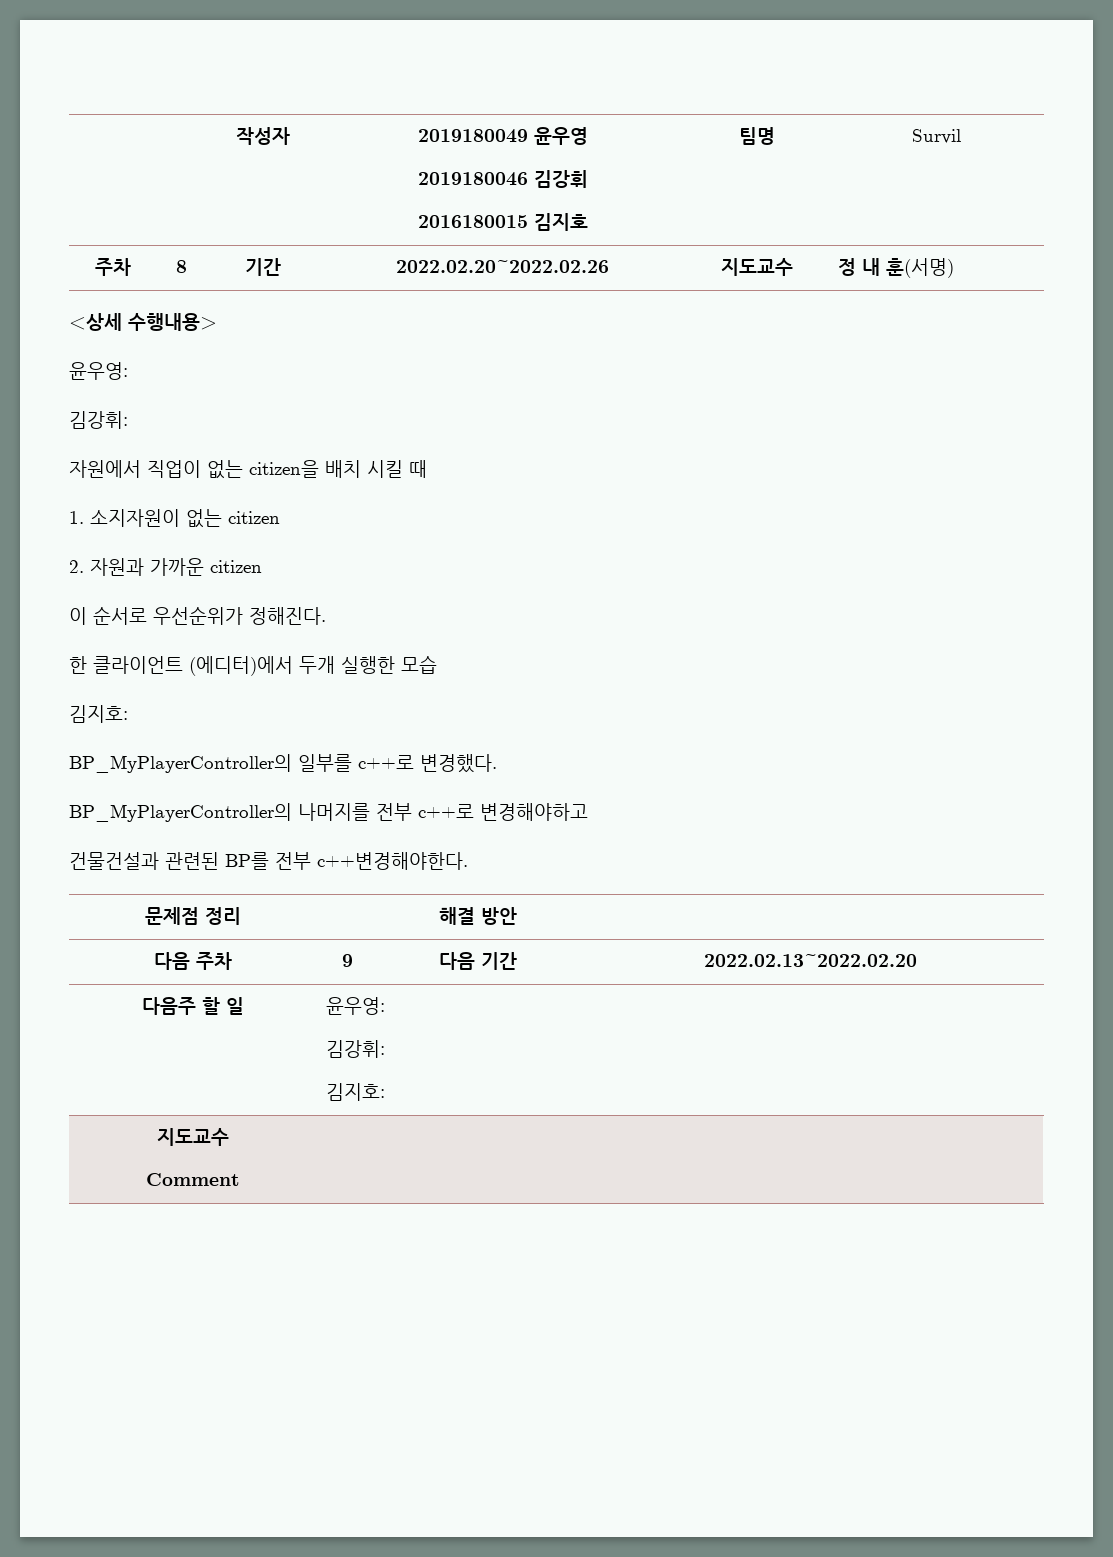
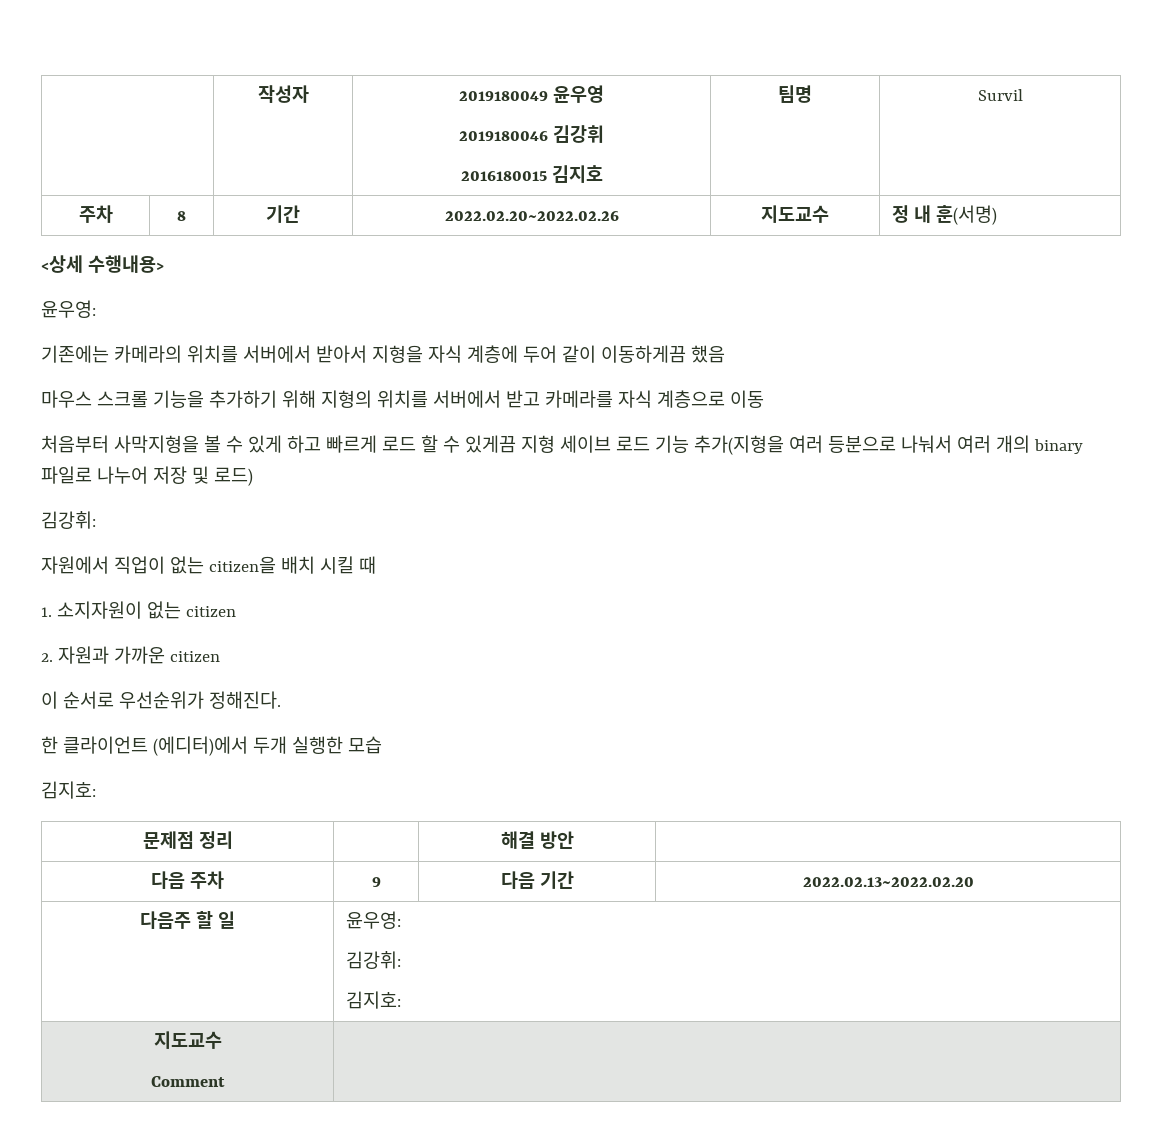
+ 기존에는 카메라의 위치를 서버에서 받아서 지형을 자식 계층에 두어 같이 이동하게끔 했음
+ 마우스 스크롤 기능을 추가하기 위해 지형의 위치를 서버에서 받고 카메라를 자식 계층으로 이동
+ 처음부터 사막지형을 볼 수 있게 하고 빠르게 로드 할 수 있게끔 지형 세이브 로드 기능 추가(지형을 여러 등분으로 나눠서 여러 개의 binary 파일로 나누어 저장 및 로드)
- BP_MyPlayerController의 일부를 c++로 변경했다.
- BP_MyPlayerController의 나머지를 전부 c++로 변경해야하고
- 건물건설과 관련된 BP를 전부 c++변경해야한다.

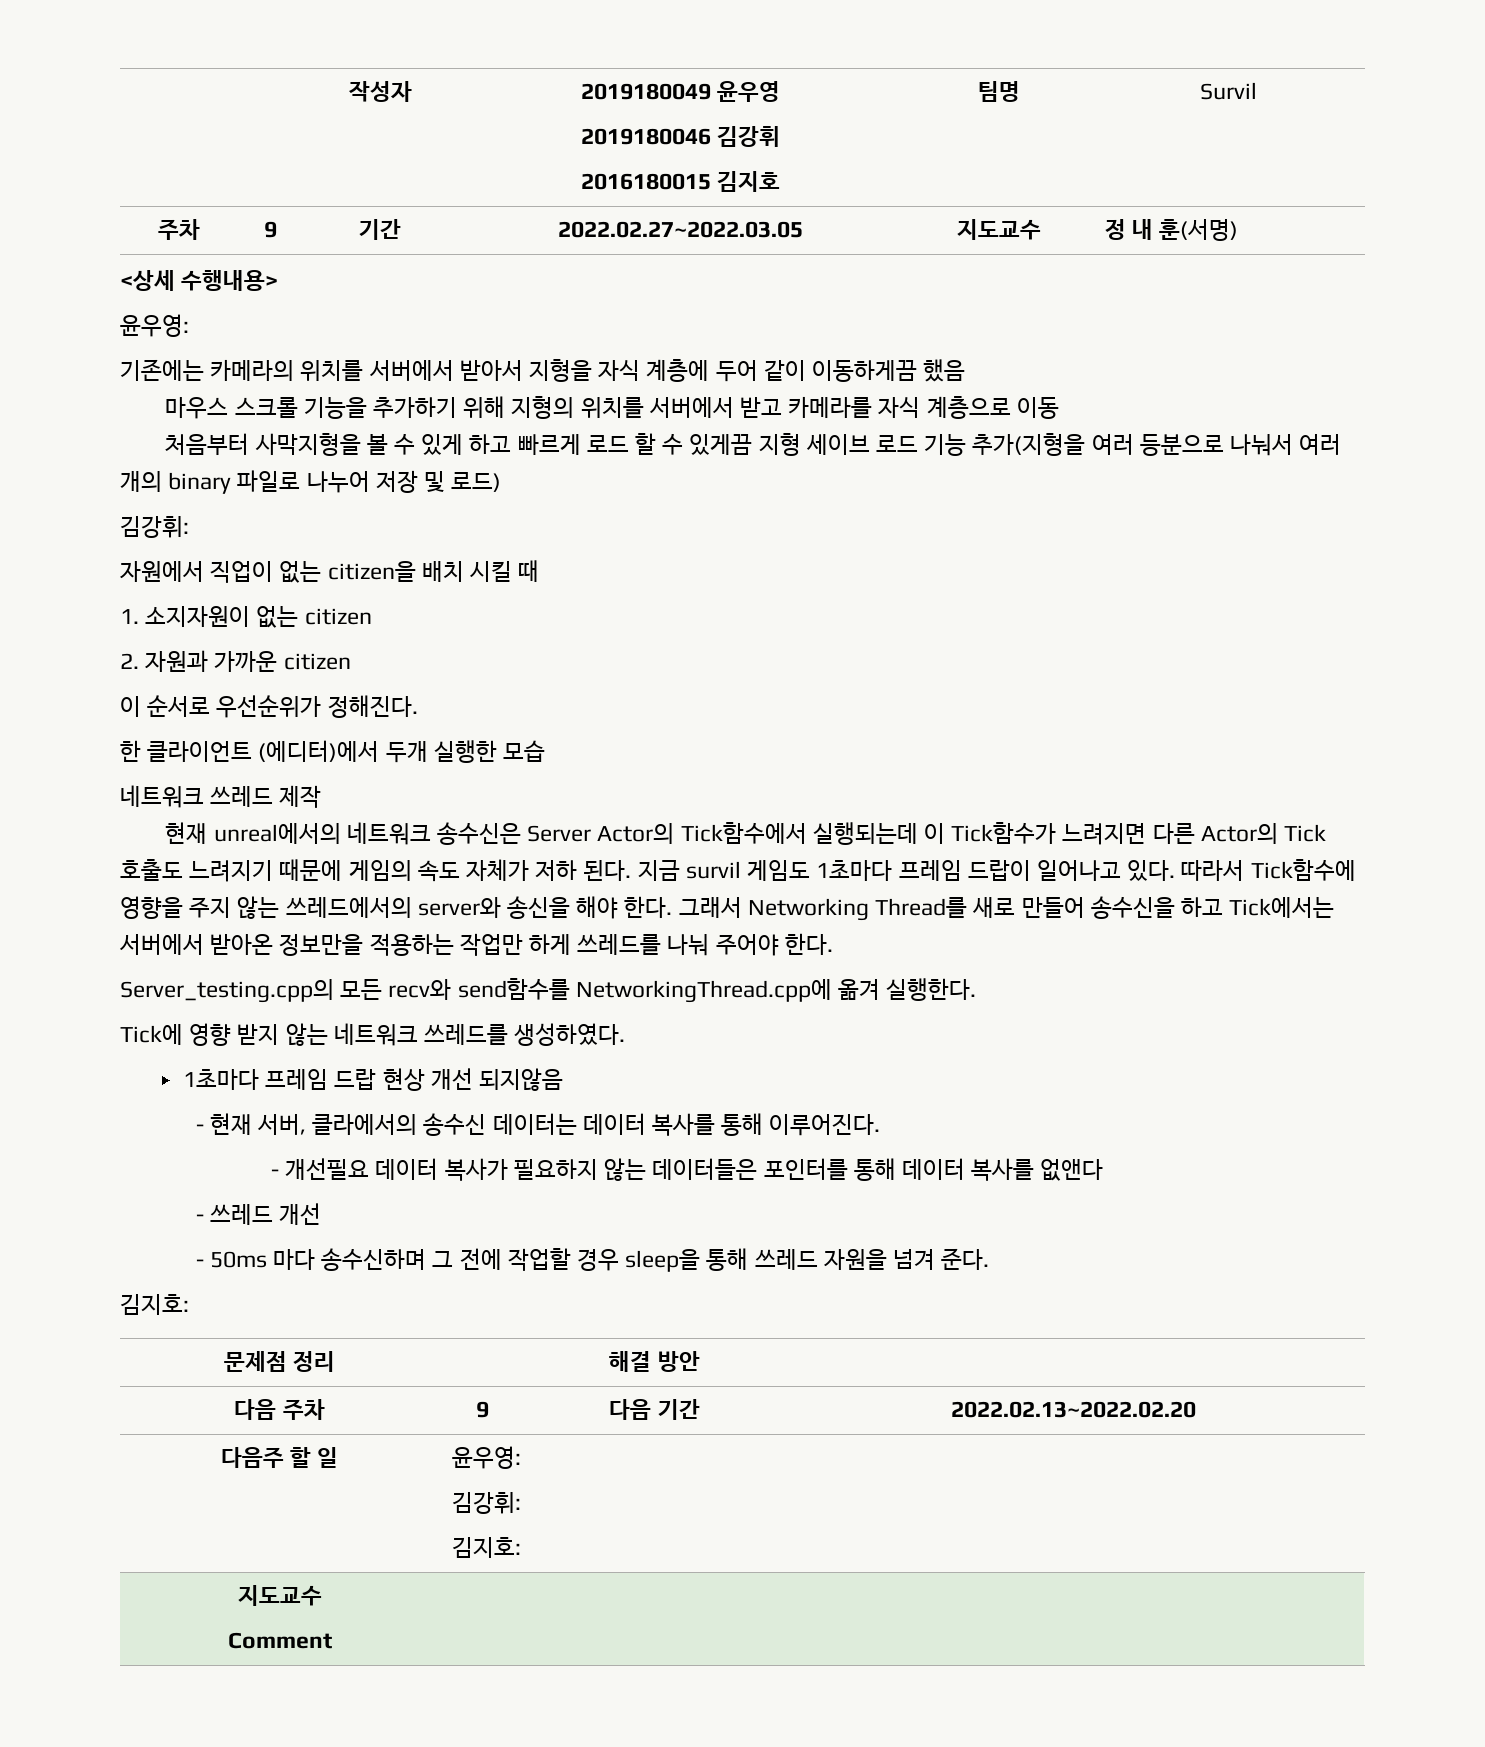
- 주차 | 8 | 기간 | 2022.02.20~2022.02.26 | 지도교수 | 정 내 훈(서명)
+ 주차 | 9 | 기간 | 2022.02.27~2022.03.05 | 지도교수 | 정 내 훈(서명)
+ 네트워크 쓰레드 제작
+ 현재 unreal에서의 네트워크 송수신은 Server Actor의 Tick함수에서 실행되는데 이 Tick함수가 느려지면 다른 Actor의 Tick 호출도 느려지기 때문에 게임의 속도 자체가 저하 된다. 지금 survil 게임도 1초마다 프레임 드랍이 일어나고 있다. 따라서 Tick함수에 영향을 주지 않는 쓰레드에서의 server와 송신을 해야 한다. 그래서 Networking Thread를 새로 만들어 송수신을 하고 Tick에서는 서버에서 받아온 정보만을 적용하는 작업만 하게 쓰레드를 나눠 주어야 한다.
+ Server_testing.cpp의 모든 recv와 send함수를 NetworkingThread.cpp에 옮겨 실행한다.
+ Tick에 영향 받지 않는 네트워크 쓰레드를 생성하였다.
+ 1초마다 프레임 드랍 현상 개선 되지않음
+ - 현재 서버, 클라에서의 송수신 데이터는 데이터 복사를 통해 이루어진다.
+ - 개선필요 데이터 복사가 필요하지 않는 데이터들은 포인터를 통해 데이터 복사를 없앤다
+ - 쓰레드 개선
+ - 50ms 마다 송수신하며 그 전에 작업할 경우 sleep을 통해 쓰레드 자원을 넘겨 준다.

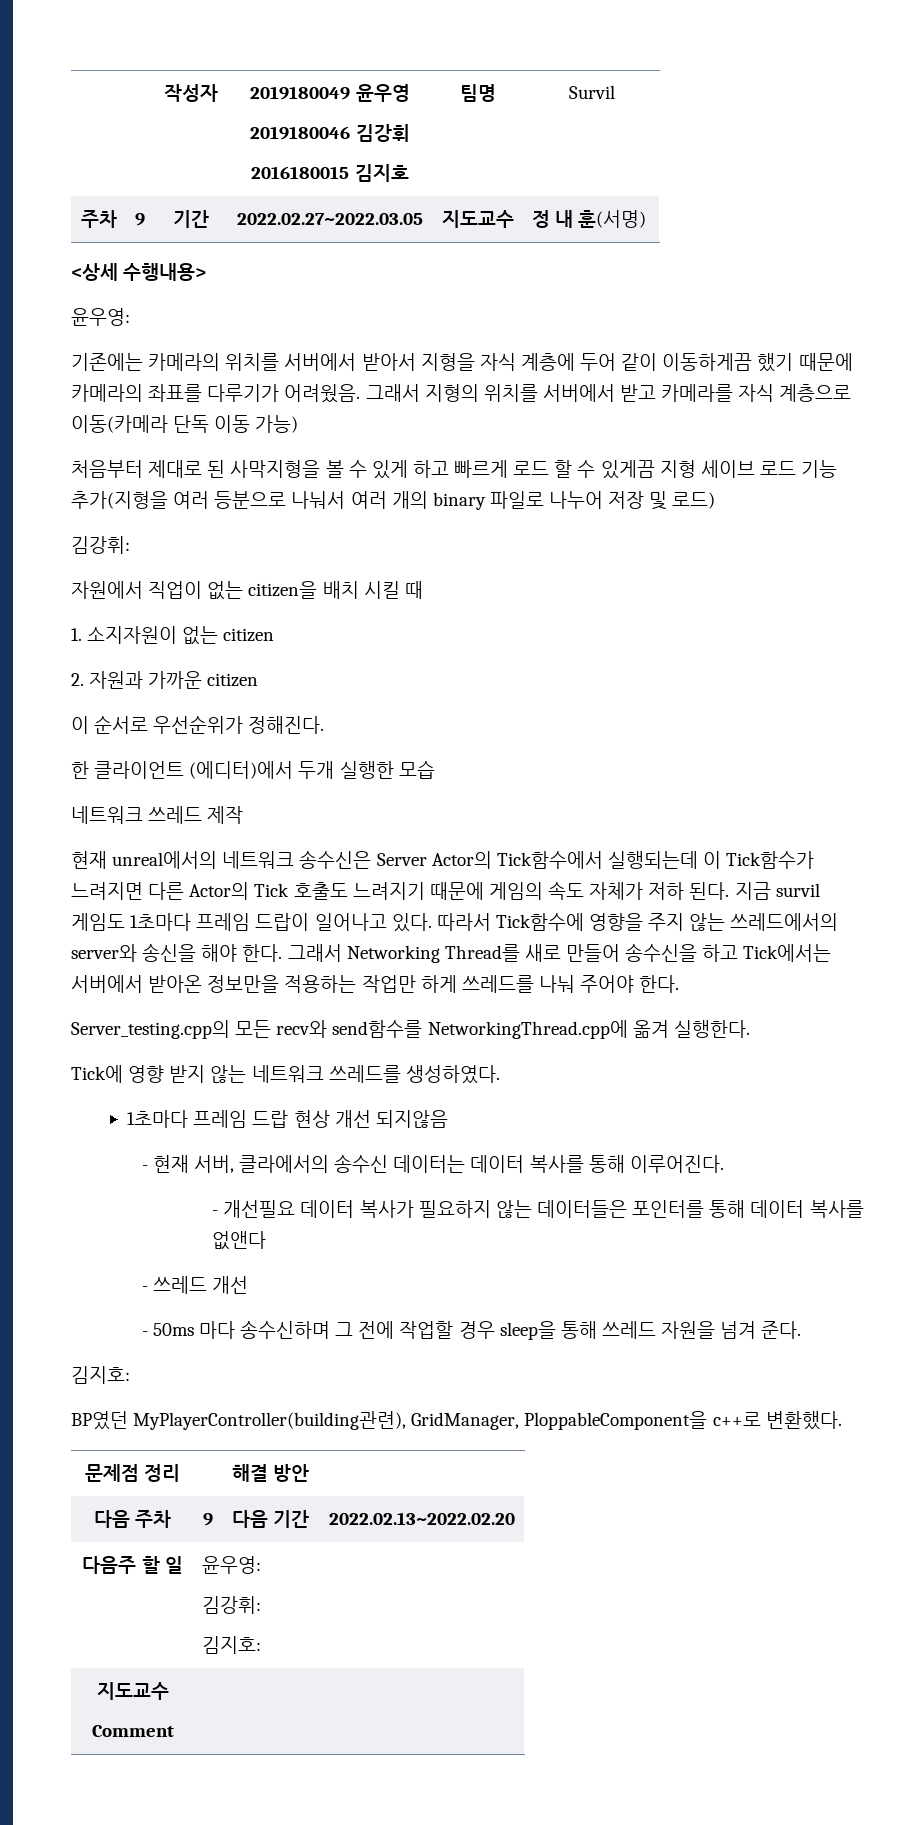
- 기존에는 카메라의 위치를 서버에서 받아서 지형을 자식 계층에 두어 같이 이동하게끔 했음
- 마우스 스크롤 기능을 추가하기 위해 지형의 위치를 서버에서 받고 카메라를 자식 계층으로 이동
+ 기존에는 카메라의 위치를 서버에서 받아서 지형을 자식 계층에 두어 같이 이동하게끔 했기 때문에 카메라의 좌표를 다루기가 어려웠음. 그래서 지형의 위치를 서버에서 받고 카메라를 자식 계층으로 이동(카메라 단독 이동 가능)
- 처음부터 사막지형을 볼 수 있게 하고 빠르게 로드 할 수 있게끔 지형 세이브 로드 기능 추가(지형을 여러 등분으로 나눠서 여러 개의 binary 파일로 나누어 저장 및 로드)
+ 처음부터 제대로 된 사막지형을 볼 수 있게 하고 빠르게 로드 할 수 있게끔 지형 세이브 로드 기능 추가(지형을 여러 등분으로 나눠서 여러 개의 binary 파일로 나누어 저장 및 로드)
+ BP였던 MyPlayerController(building관련), GridManager, PloppableComponent을 c++로 변환했다.

